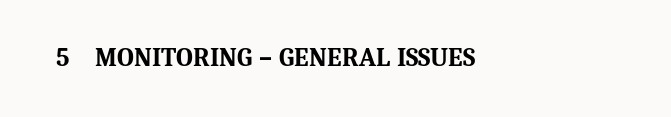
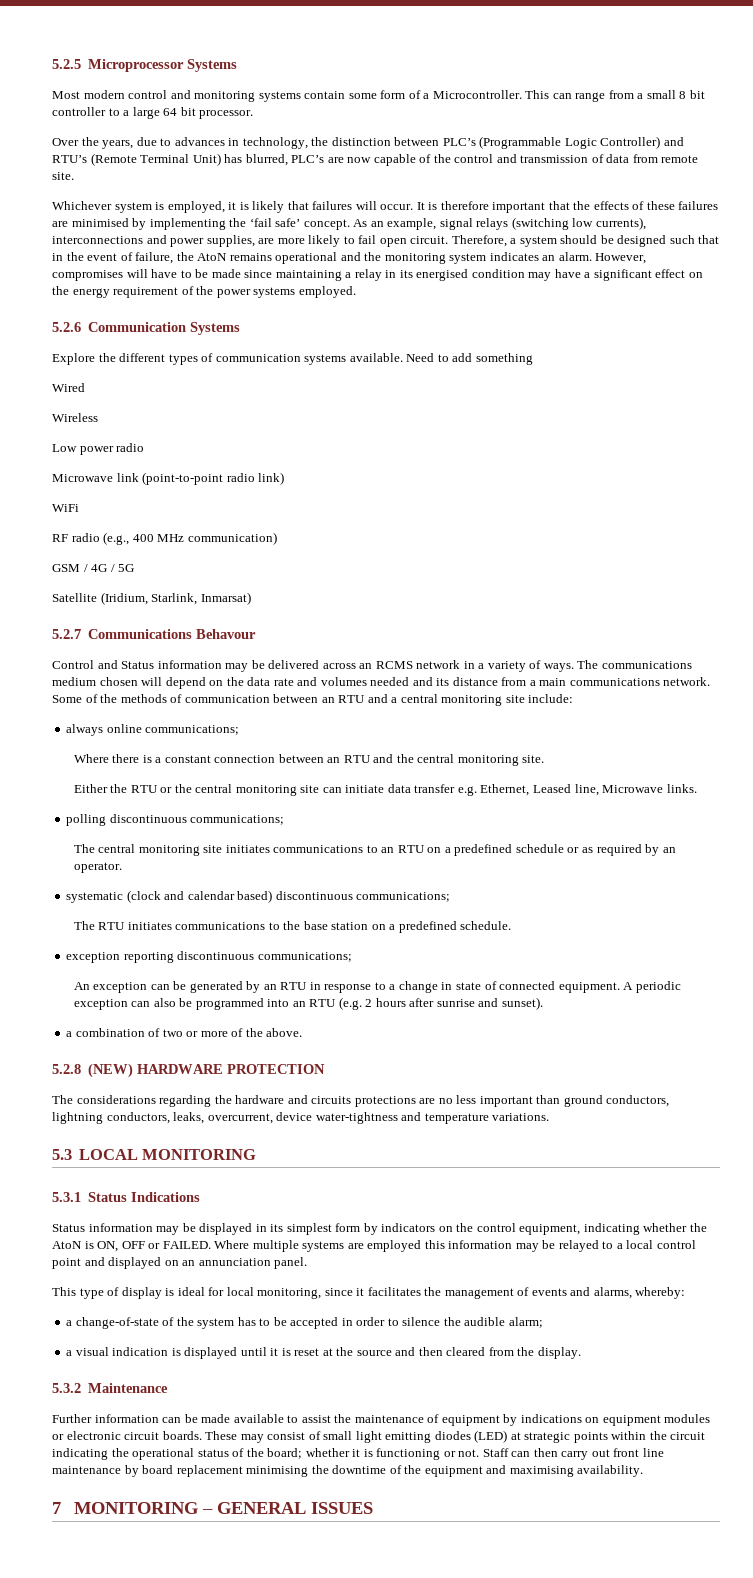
- 5 MONITORING – GENERAL ISSUES
+ 5.2.5 Microprocessor Systems
+ Most modern control and monitoring systems contain some form of a Microcontroller. This can range from a small 8 bit controller to a large 64 bit processor.
+ Over the years, due to advances in technology, the distinction between PLC’s (Programmable Logic Controller) and RTU’s (Remote Terminal Unit) has blurred, PLC’s are now capable of the control and transmission of data from remote site.
+ Whichever system is employed, it is likely that failures will occur. It is therefore important that the effects of these failures are minimised by implementing the ‘fail safe’ concept. As an example, signal relays (switching low currents), interconnections and power supplies, are more likely to fail open circuit. Therefore, a system should be designed such that in the event of failure, the AtoN remains operational and the monitoring system indicates an alarm. However, compromises will have to be made since maintaining a relay in its energised condition may have a significant effect on the energy requirement of the power systems employed.
+ 5.2.6 Communication Systems
+ Explore the different types of communication systems available. Need to add something
+ Wired
+ Wireless
+ Low power radio
+ Microwave link (point‑to‑point radio link)
+ WiFi
+ RF radio (e.g., 400 MHz communication)
+ GSM / 4G / 5G
+ Satellite (Iridium, Starlink, Inmarsat)
+ 5.2.7 Communications Behavour
+ Control and Status information may be delivered across an RCMS network in a variety of ways. The communications medium chosen will depend on the data rate and volumes needed and its distance from a main communications network. Some of the methods of communication between an RTU and a central monitoring site include:
+ always online communications;
+ Where there is a constant connection between an RTU and the central monitoring site.
+ Either the RTU or the central monitoring site can initiate data transfer e.g. Ethernet, Leased line, Microwave links.
+ polling discontinuous communications;
+ The central monitoring site initiates communications to an RTU on a predefined schedule or as required by an operator.
+ systematic (clock and calendar based) discontinuous communications;
+ The RTU initiates communications to the base station on a predefined schedule.
+ exception reporting discontinuous communications;
+ An exception can be generated by an RTU in response to a change in state of connected equipment. A periodic exception can also be programmed into an RTU (e.g. 2 hours after sunrise and sunset).
+ a combination of two or more of the above.
+ 5.2.8 (NEW) HARDWARE PROTECTION
+ The considerations regarding the hardware and circuits protections are no less important than ground conductors, lightning conductors, leaks, overcurrent, device water-tightness and temperature variations.
+ 5.3 LOCAL MONITORING
+ 5.3.1 Status Indications
+ Status information may be displayed in its simplest form by indicators on the control equipment, indicating whether the AtoN is ON, OFF or FAILED. Where multiple systems are employed this information may be relayed to a local control point and displayed on an annunciation panel.
+ This type of display is ideal for local monitoring, since it facilitates the management of events and alarms, whereby:
+ a change-of-state of the system has to be accepted in order to silence the audible alarm;
+ a visual indication is displayed until it is reset at the source and then cleared from the display.
+ 5.3.2 Maintenance
+ Further information can be made available to assist the maintenance of equipment by indications on equipment modules or electronic circuit boards. These may consist of small light emitting diodes (LED) at strategic points within the circuit indicating the operational status of the board; whether it is functioning or not. Staff can then carry out front line maintenance by board replacement minimising the downtime of the equipment and maximising availability.
+ 7 MONITORING – GENERAL ISSUES

